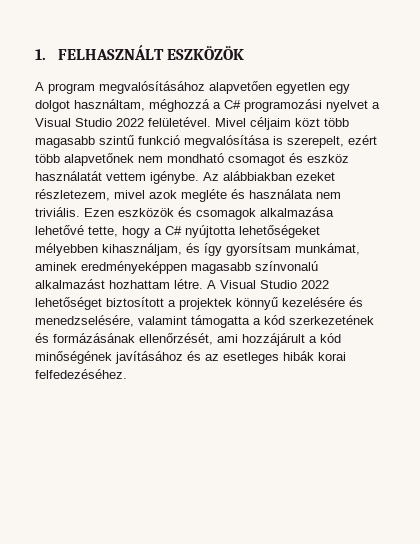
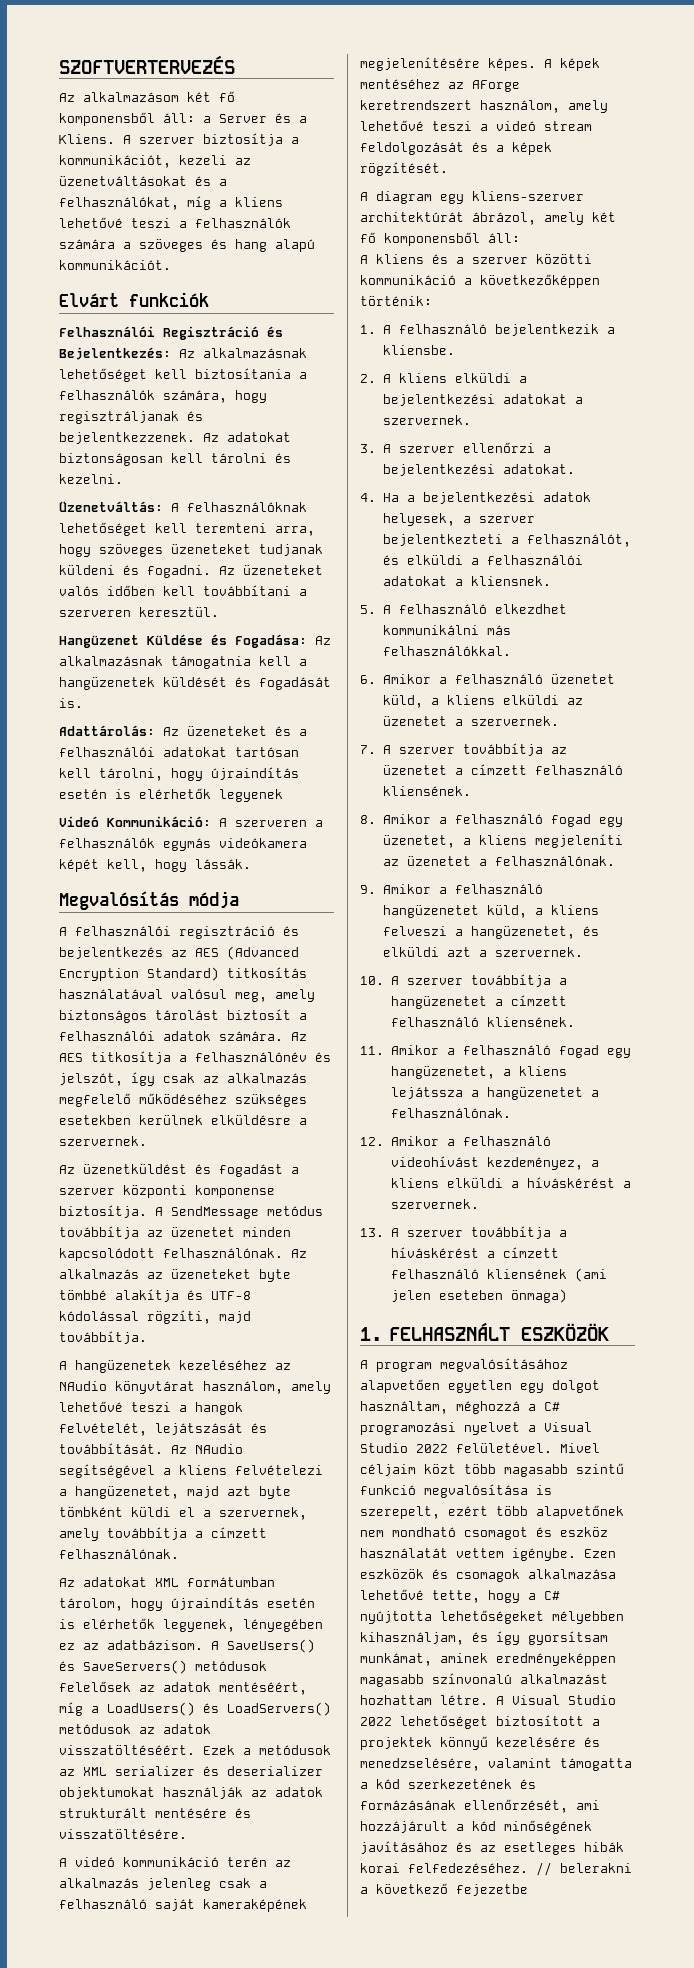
+ SZOFTVERTERVEZÉS
+ Az alkalmazásom két fő komponensből áll: a Server és a Kliens. A szerver biztosítja a kommunikációt, kezeli az üzenetváltásokat és a felhasználókat, míg a kliens lehetővé teszi a felhasználók számára a szöveges és hang alapú kommunikációt.
+ Elvárt funkciók
+ Felhasználói Regisztráció és Bejelentkezés: Az alkalmazásnak lehetőséget kell biztosítania a felhasználók számára, hogy regisztráljanak és bejelentkezzenek. Az adatokat biztonságosan kell tárolni és kezelni.
+ Üzenetváltás: A felhasználóknak lehetőséget kell teremteni arra, hogy szöveges üzeneteket tudjanak küldeni és fogadni. Az üzeneteket valós időben kell továbbítani a szerveren keresztül.
+ Hangüzenet Küldése és Fogadása: Az alkalmazásnak támogatnia kell a hangüzenetek küldését és fogadását is.
+ Adattárolás: Az üzeneteket és a felhasználói adatokat tartósan kell tárolni, hogy újraindítás esetén is elérhetők legyenek
+ Videó Kommunikáció: A szerveren a felhasználók egymás videókamera képét kell, hogy lássák.
+ Megvalósítás módja
+ A felhasználói regisztráció és bejelentkezés az AES (Advanced Encryption Standard) titkosítás használatával valósul meg, amely biztonságos tárolást biztosít a felhasználói adatok számára. Az AES titkosítja a felhasználónév és jelszót, így csak az alkalmazás megfelelő működéséhez szükséges esetekben kerülnek elküldésre a szervernek.
+ Az üzenetküldést és fogadást a szerver központi komponense biztosítja. A SendMessage metódus továbbítja az üzenetet minden kapcsolódott felhasználónak. Az alkalmazás az üzeneteket byte tömbbé alakítja és UTF-8 kódolással rögzíti, majd továbbítja.
+ A hangüzenetek kezeléséhez az NAudio könyvtárat használom, amely lehetővé teszi a hangok felvételét, lejátszását és továbbítását. Az NAudio segítségével a kliens felvételezi a hangüzenetet, majd azt byte tömbként küldi el a szervernek, amely továbbítja a címzett felhasználónak.
+ Az adatokat XML formátumban tárolom, hogy újraindítás esetén is elérhetők legyenek, lényegében ez az adatbázisom. A SaveUsers() és SaveServers() metódusok felelősek az adatok mentéséért, míg a LoadUsers() és LoadServers() metódusok az adatok visszatöltéséért. Ezek a metódusok az XML serializer és deserializer objektumokat használják az adatok strukturált mentésére és visszatöltésére.
+ A videó kommunikáció terén az alkalmazás jelenleg csak a felhasználó saját kameraképének megjelenítésére képes. A képek mentéséhez az AForge keretrendszert használom, amely lehetővé teszi a videó stream feldolgozását és a képek rögzítését.
+ A diagram egy kliens-szerver architektúrát ábrázol, amely két fő komponensből áll:
+ A kliens és a szerver közötti kommunikáció a következőképpen történik:
+ 1. A felhasználó bejelentkezik a kliensbe.
+ 2. A kliens elküldi a bejelentkezési adatokat a szervernek.
+ 3. A szerver ellenőrzi a bejelentkezési adatokat.
+ 4. Ha a bejelentkezési adatok helyesek, a szerver bejelentkezteti a felhasználót, és elküldi a felhasználói adatokat a kliensnek.
+ 5. A felhasználó elkezdhet kommunikálni más felhasználókkal.
+ 6. Amikor a felhasználó üzenetet küld, a kliens elküldi az üzenetet a szervernek.
+ 7. A szerver továbbítja az üzenetet a címzett felhasználó kliensének.
+ 8. Amikor a felhasználó fogad egy üzenetet, a kliens megjeleníti az üzenetet a felhasználónak.
+ 9. Amikor a felhasználó hangüzenetet küld, a kliens felveszi a hangüzenetet, és elküldi azt a szervernek.
+ 10. A szerver továbbítja a hangüzenetet a címzett felhasználó kliensének.
+ 11. Amikor a felhasználó fogad egy hangüzenetet, a kliens lejátssza a hangüzenetet a felhasználónak.
+ 12. Amikor a felhasználó videohívást kezdeményez, a kliens elküldi a híváskérést a szervernek.
+ 13. A szerver továbbítja a híváskérést a címzett felhasználó kliensének (ami jelen eseteben önmaga)
- Az alábbiakban ezeket részletezem, mivel azok megléte és használata nem triviális.
+ // belerakni a következő fejezetbe

